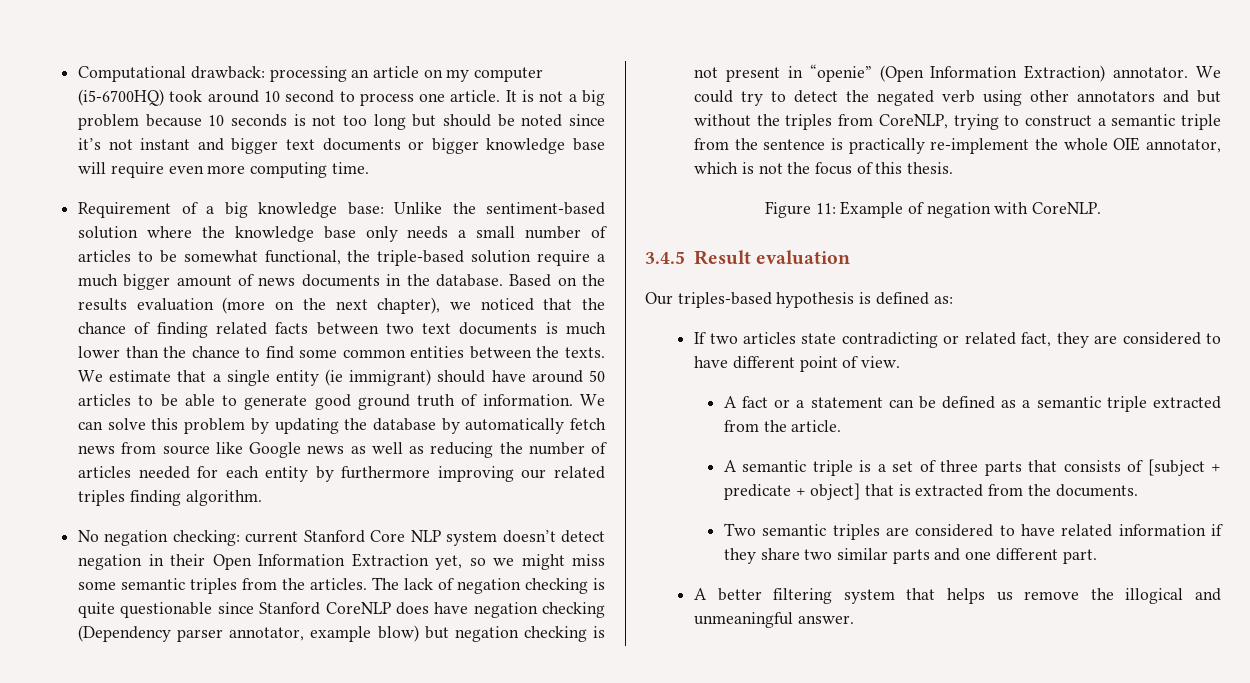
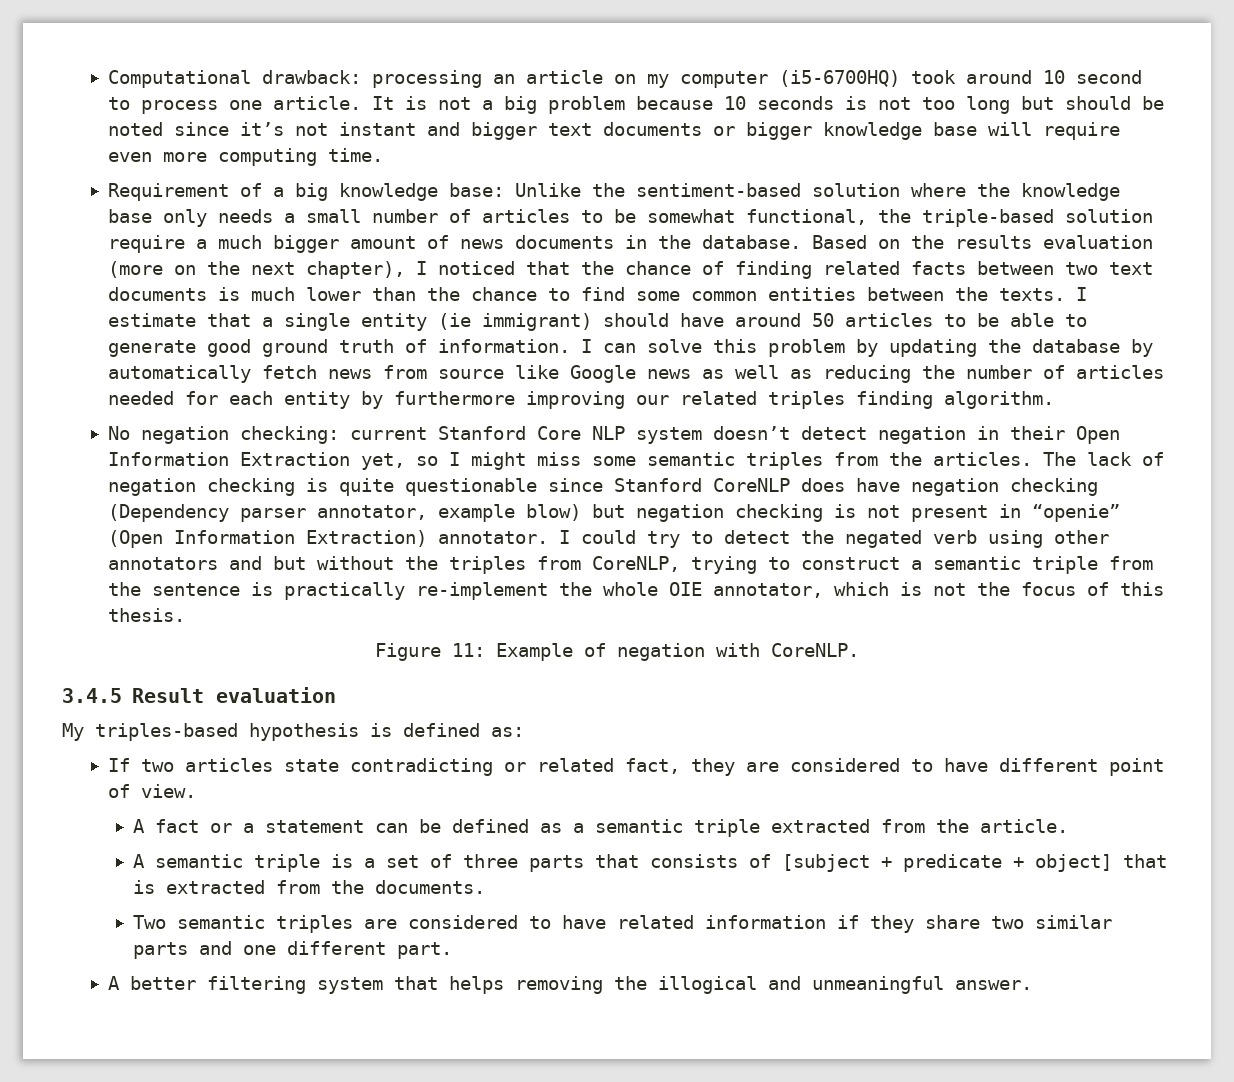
- Based on the results evaluation (more on the next chapter), we noticed that the chance of finding related facts between two text documents is much lower than the chance to find some common entities between the texts.
+ Based on the results evaluation (more on the next chapter), I noticed that the chance of finding related facts between two text documents is much lower than the chance to find some common entities between the texts.
- We estimate that a single entity (ie immigrant) should have around 50 articles to be able to generate good ground truth of information.
+ I estimate that a single entity (ie immigrant) should have around 50 articles to be able to generate good ground truth of information.
- We can solve this problem by updating the database by automatically fetch news from source like Google news as well as reducing the number of articles needed for each entity by furthermore improving our related triples finding algorithm.
+ I can solve this problem by updating the database by automatically fetch news from source like Google news as well as reducing the number of articles needed for each entity by furthermore improving our related triples finding algorithm.
- No negation checking: current Stanford Core NLP system doesn’t detect negation in their Open Information Extraction yet, so we might miss some semantic triples from the articles.
+ No negation checking: current Stanford Core NLP system doesn’t detect negation in their Open Information Extraction yet, so I might miss some semantic triples from the articles.
- We could try to detect the negated verb using other annotators and but without the triples from CoreNLP, trying to construct a semantic triple from the sentence is practically re-implement the whole OIE annotator, which is not the focus of this thesis.
+ I could try to detect the negated verb using other annotators and but without the triples from CoreNLP, trying to construct a semantic triple from the sentence is practically re-implement the whole OIE annotator, which is not the focus of this thesis.
- Our triples-based hypothesis is defined as:
+ My triples-based hypothesis is defined as:
- A better filtering system that helps us remove the illogical and unmeaningful answer.
+ A better filtering system that helps removing the illogical and unmeaningful answer.

